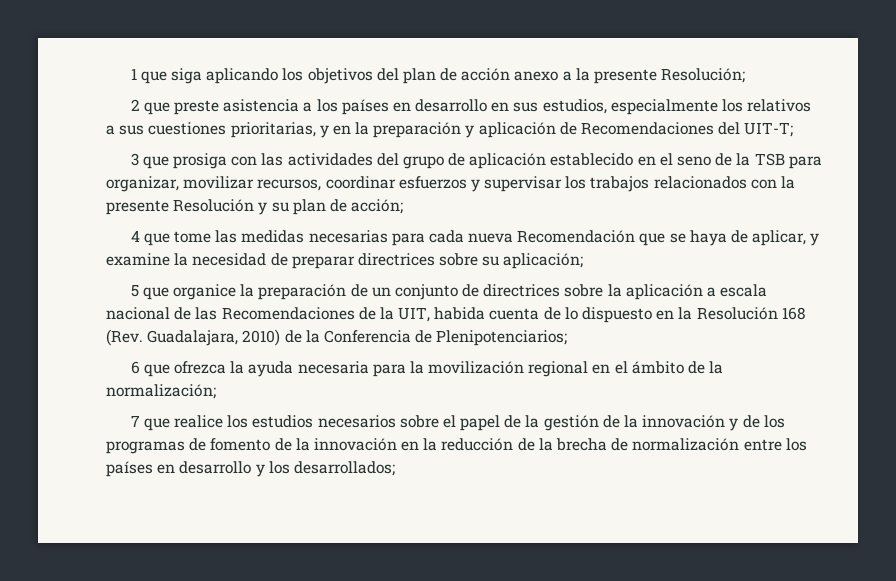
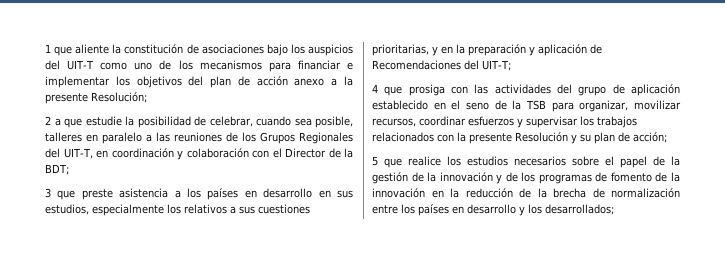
- 1 que siga aplicando los objetivos del plan de acción anexo a la presente Resolución;
+ 1 que aliente la constitución de asociaciones bajo los auspicios del UIT-T como uno de los mecanismos para financiar e implementar los objetivos del plan de acción anexo a la presente Resolución;
- 2 que preste asistencia a los países en desarrollo en sus estudios, especialmente los relativos a sus cuestiones prioritarias, y en la preparación y aplicación de Recomendaciones del UIT-T;
+ 2 a que estudie la posibilidad de celebrar, cuando sea posible, talleres en paralelo a las reuniones de los Grupos Regionales del UIT-T, en coordinación y colaboración con el Director de la BDT;
+ 3 que preste asistencia a los países en desarrollo en sus estudios, especialmente los relativos a sus cuestiones prioritarias, y en la preparación y aplicación de Recomendaciones del UIT-T;
- 3 que prosiga con las actividades del grupo de aplicación establecido en el seno de la TSB para organizar, movilizar recursos, coordinar esfuerzos y supervisar los trabajos relacionados con la presente Resolución y su plan de acción;
+ 4 que prosiga con las actividades del grupo de aplicación establecido en el seno de la TSB para organizar, movilizar recursos, coordinar esfuerzos y supervisar los trabajos relacionados con la presente Resolución y su plan de acción;
- 4 que tome las medidas necesarias para cada nueva Recomendación que se haya de aplicar, y examine la necesidad de preparar directrices sobre su aplicación;
- 5 que organice la preparación de un conjunto de directrices sobre la aplicación a escala nacional de las Recomendaciones de la UIT, habida cuenta de lo dispuesto en la Resolución 168 (Rev. Guadalajara, 2010) de la Conferencia de Plenipotenciarios;
- 6 que ofrezca la ayuda necesaria para la movilización regional en el ámbito de la normalización;
- 7 que realice los estudios necesarios sobre el papel de la gestión de la innovación y de los programas de fomento de la innovación en la reducción de la brecha de normalización entre los países en desarrollo y los desarrollados;
+ 5 que realice los estudios necesarios sobre el papel de la gestión de la innovación y de los programas de fomento de la innovación en la reducción de la brecha de normalización entre los países en desarrollo y los desarrollados;

